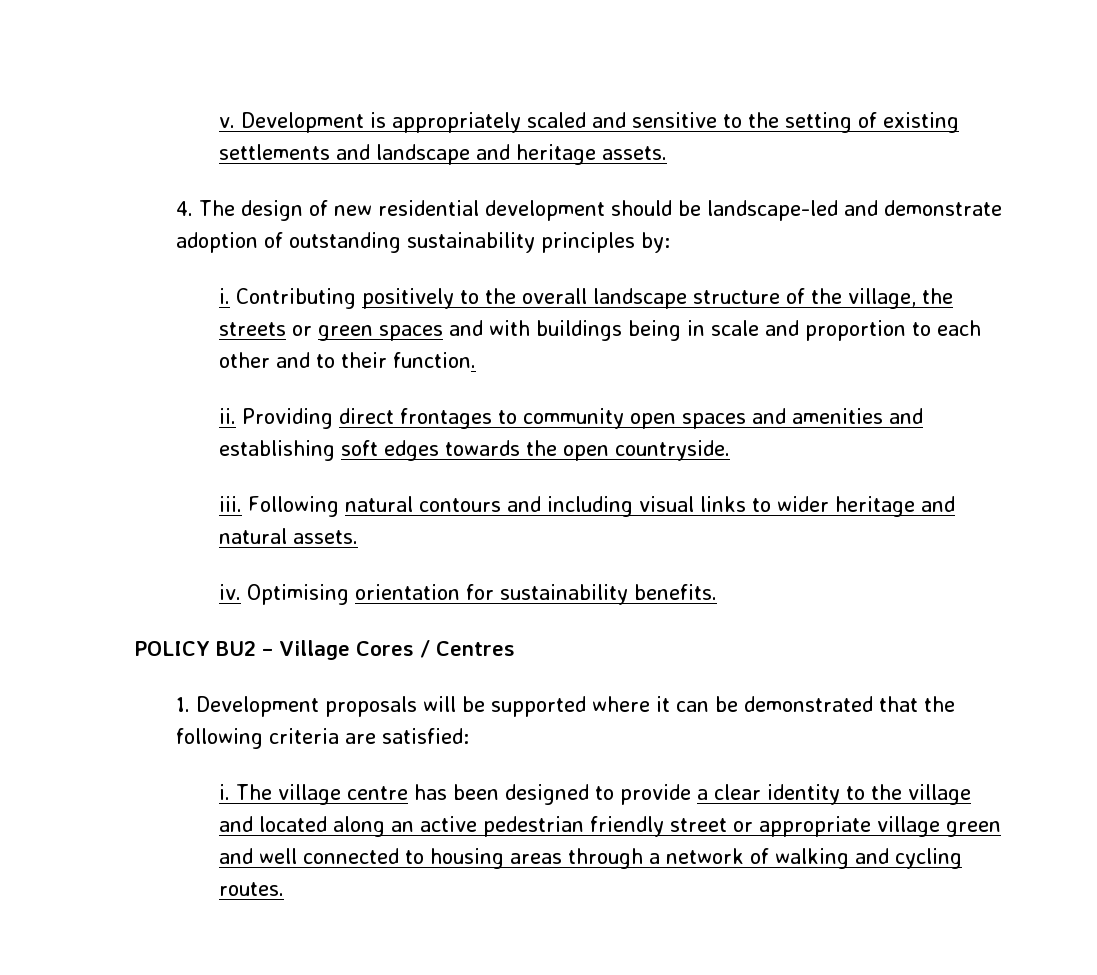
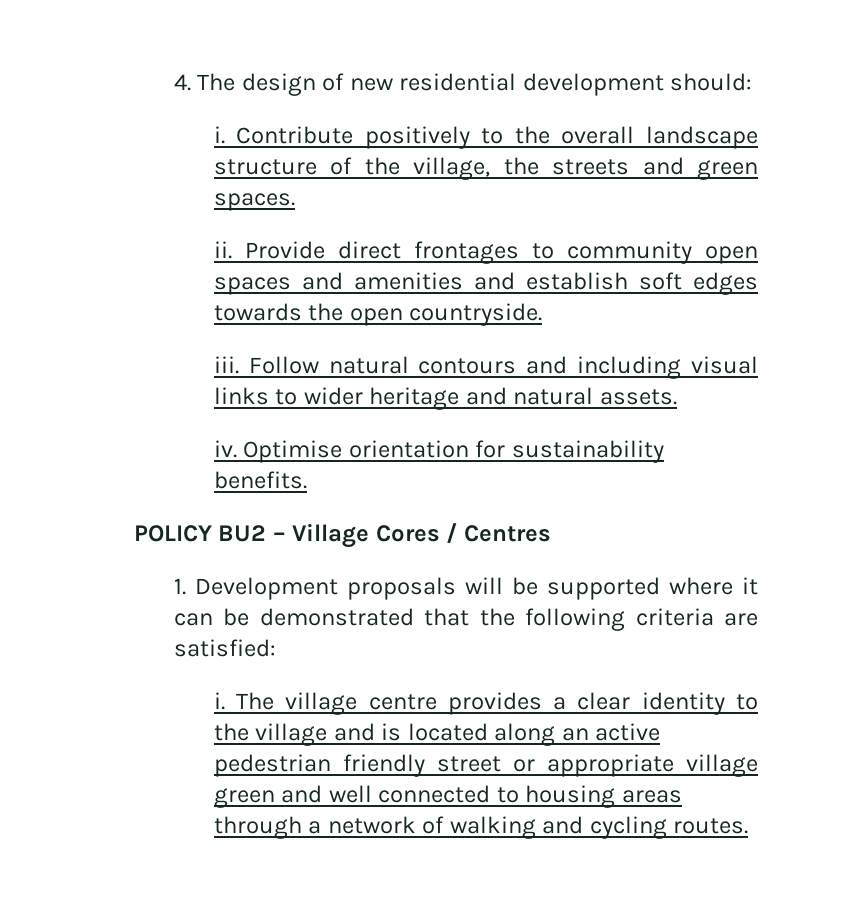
- v. Development is appropriately scaled and sensitive to the setting of existing settlements and landscape and heritage assets.
- 4. The design of new residential development should be landscape-led and demonstrate adoption of outstanding sustainability principles by:
- i. Contributing positively to the overall landscape structure of the village, the streets or green spaces and with buildings being in scale and proportion to each other and to their function.
+ 4. The design of new residential development should:
+ i. Contribute positively to the overall landscape structure of the village, the streets and green spaces.
- Providing direct frontages to community open spaces and amenities and establishing soft edges towards the open countryside.
+ Provide direct frontages to community open spaces and amenities and establish soft edges towards the open countryside.
- Following natural contours and including visual links to wider heritage and natural assets.
+ Follow natural contours and including visual links to wider heritage and natural assets.
- Optimising orientation for sustainability benefits.
+ Optimise orientation for sustainability benefits.
- The village centre has been designed to provide a clear identity to the village and located along an active pedestrian friendly street or appropriate village green and well connected to housing areas through a network of walking and cycling routes.
+ The village centre provides a clear identity to the village and is located along an active pedestrian friendly street or appropriate village green and well connected to housing areas through a network of walking and cycling routes.

